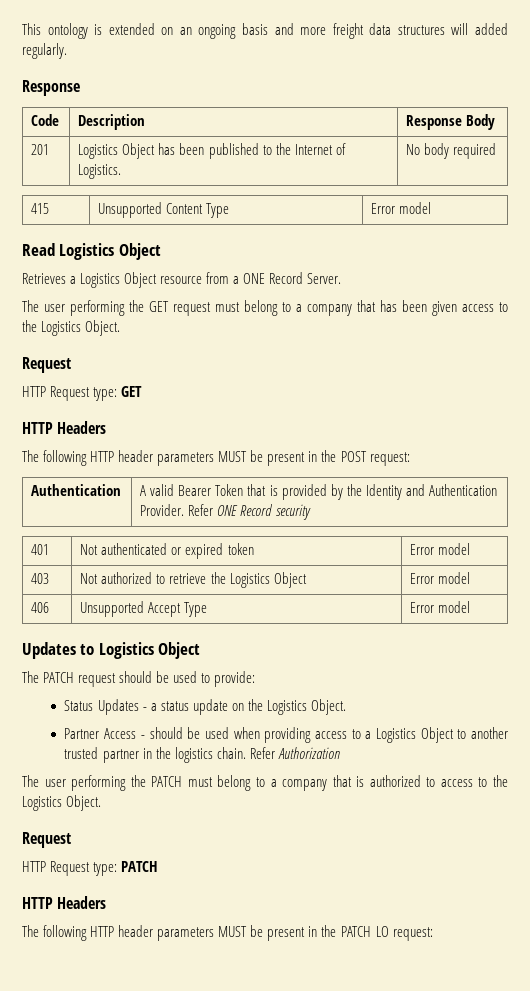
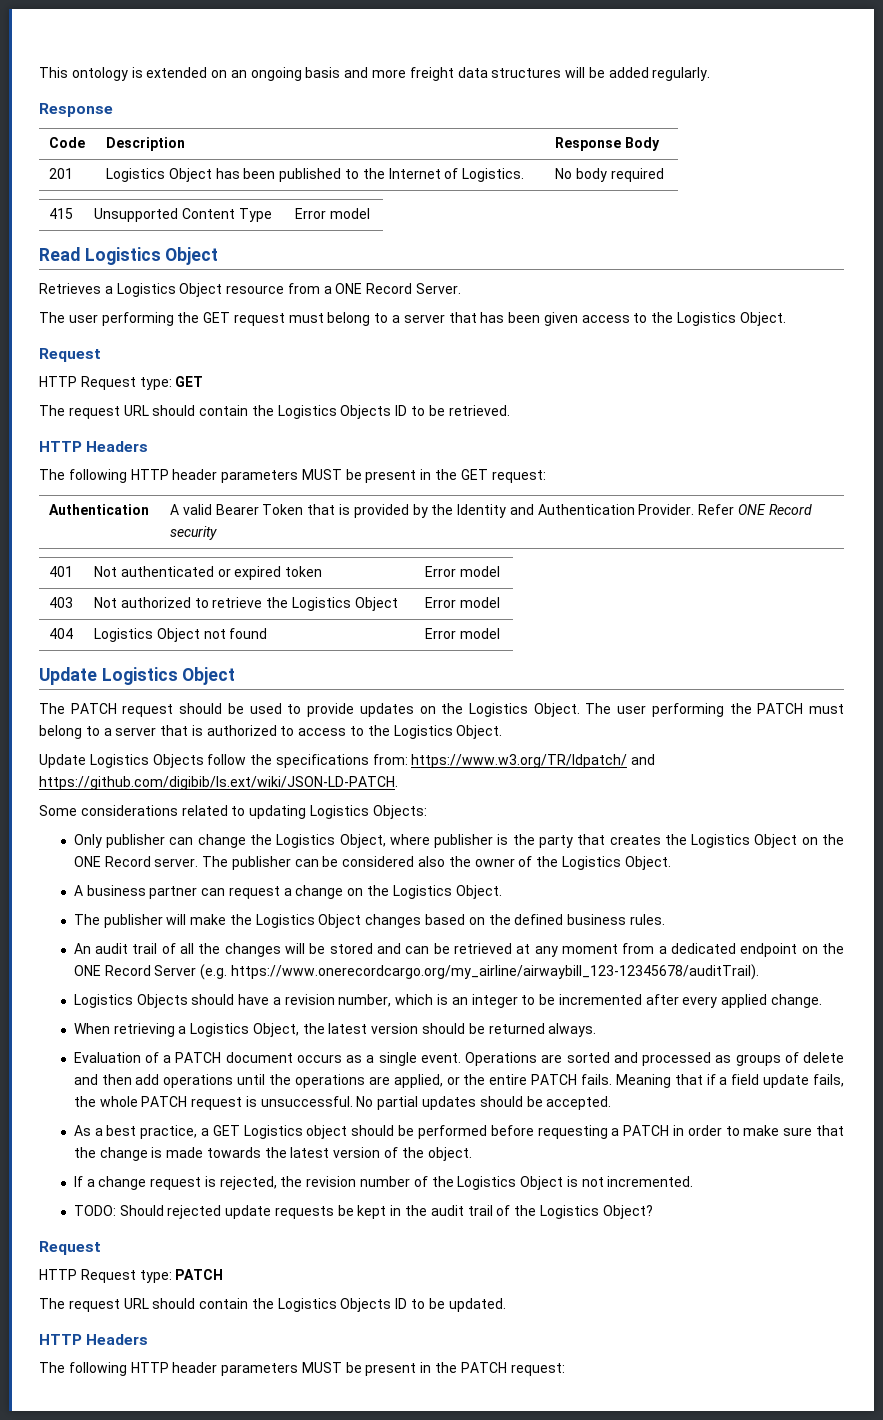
- This ontology is extended on an ongoing basis and more freight data structures will added regularly.
+ This ontology is extended on an ongoing basis and more freight data structures will be added regularly.
- The user performing the GET request must belong to a company that has been given access to the Logistics Object.
+ The user performing the GET request must belong to a server that has been given access to the Logistics Object.
+ The request URL should contain the Logistics Objects ID to be retrieved.
- The following HTTP header parameters MUST be present in the POST request:
+ The following HTTP header parameters MUST be present in the GET request:
- 406 | Unsupported Accept Type | Error model
- Updates to Logistics Object
+ 404 | Logistics Object not found | Error model
+ Update Logistics Object
- The PATCH request should be used to provide:
- Status Updates - a status update on the Logistics Object.
- Partner Access - should be used when providing access to a Logistics Object to another trusted partner in the logistics chain. Refer Authorization
- The user performing the PATCH must belong to a company that is authorized to access to the Logistics Object.
+ The PATCH request should be used to provide updates on the Logistics Object. The user performing the PATCH must belong to a server that is authorized to access to the Logistics Object.
+ Update Logistics Objects follow the specifications from: https://www.w3.org/TR/ldpatch/ and https://github.com/digibib/ls.ext/wiki/JSON-LD-PATCH.
+ Some considerations related to updating Logistics Objects:
+ Only publisher can change the Logistics Object, where publisher is the party that creates the Logistics Object on the ONE Record server. The publisher can be considered also the owner of the Logistics Object.
+ A business partner can request a change on the Logistics Object.
+ The publisher will make the Logistics Object changes based on the defined business rules.
+ An audit trail of all the changes will be stored and can be retrieved at any moment from a dedicated endpoint on the ONE Record Server (e.g. https://www.onerecordcargo.org/my_airline/airwaybill_123-12345678/auditTrail).
+ Logistics Objects should have a revision number, which is an integer to be incremented after every applied change.
+ When retrieving a Logistics Object, the latest version should be returned always.
+ Evaluation of a PATCH document occurs as a single event. Operations are sorted and processed as groups of delete and then add operations until the operations are applied, or the entire PATCH fails. Meaning that if a field update fails, the whole PATCH request is unsuccessful. No partial updates should be accepted.
+ As a best practice, a GET Logistics object should be performed before requesting a PATCH in order to make sure that the change is made towards the latest version of the object.
+ If a change request is rejected, the revision number of the Logistics Object is not incremented.
+ TODO: Should rejected update requests be kept in the audit trail of the Logistics Object?
+ The request URL should contain the Logistics Objects ID to be updated.
- The following HTTP header parameters MUST be present in the PATCH LO request:
+ The following HTTP header parameters MUST be present in the PATCH request:

